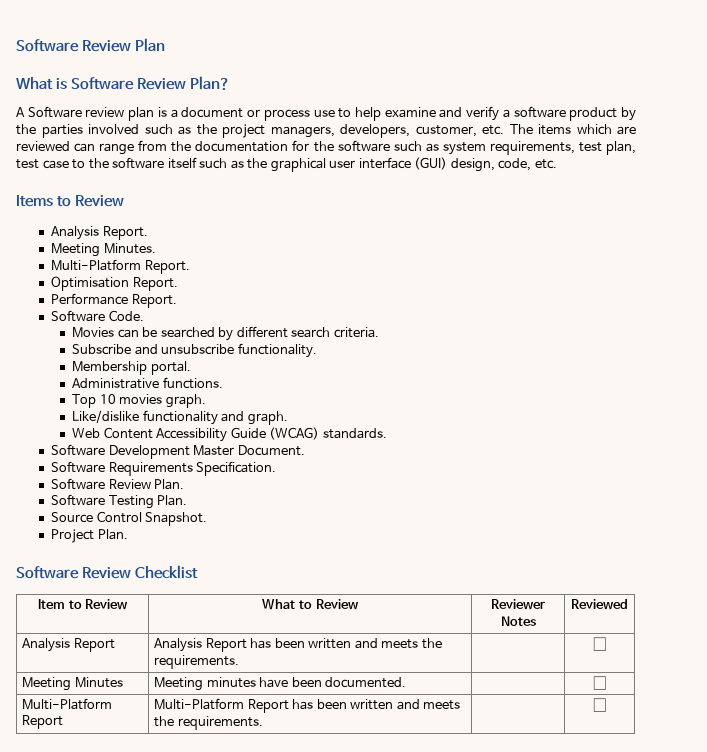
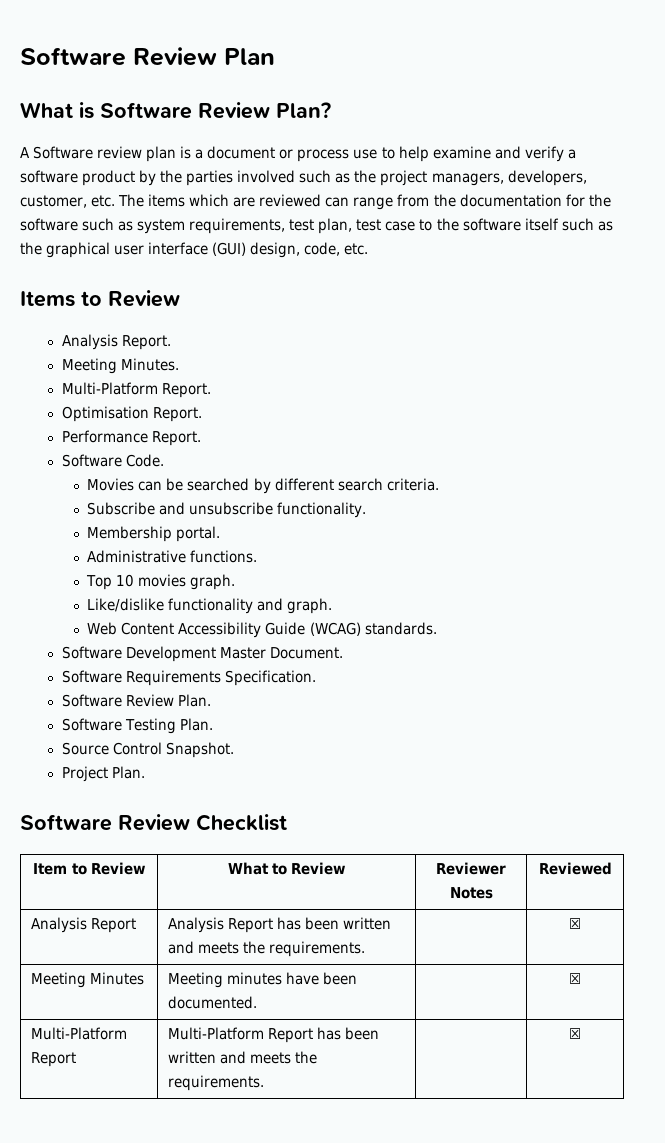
- Analysis Report | Analysis Report has been written and meets the requirements. | | ☐
+ Analysis Report | Analysis Report has been written and meets the requirements. | | ☒
- Meeting Minutes | Meeting minutes have been documented. | | ☐
+ Meeting Minutes | Meeting minutes have been documented. | | ☒
- Multi-Platform Report | Multi-Platform Report has been written and meets the requirements. | | ☐
+ Multi-Platform Report | Multi-Platform Report has been written and meets the requirements. | | ☒

